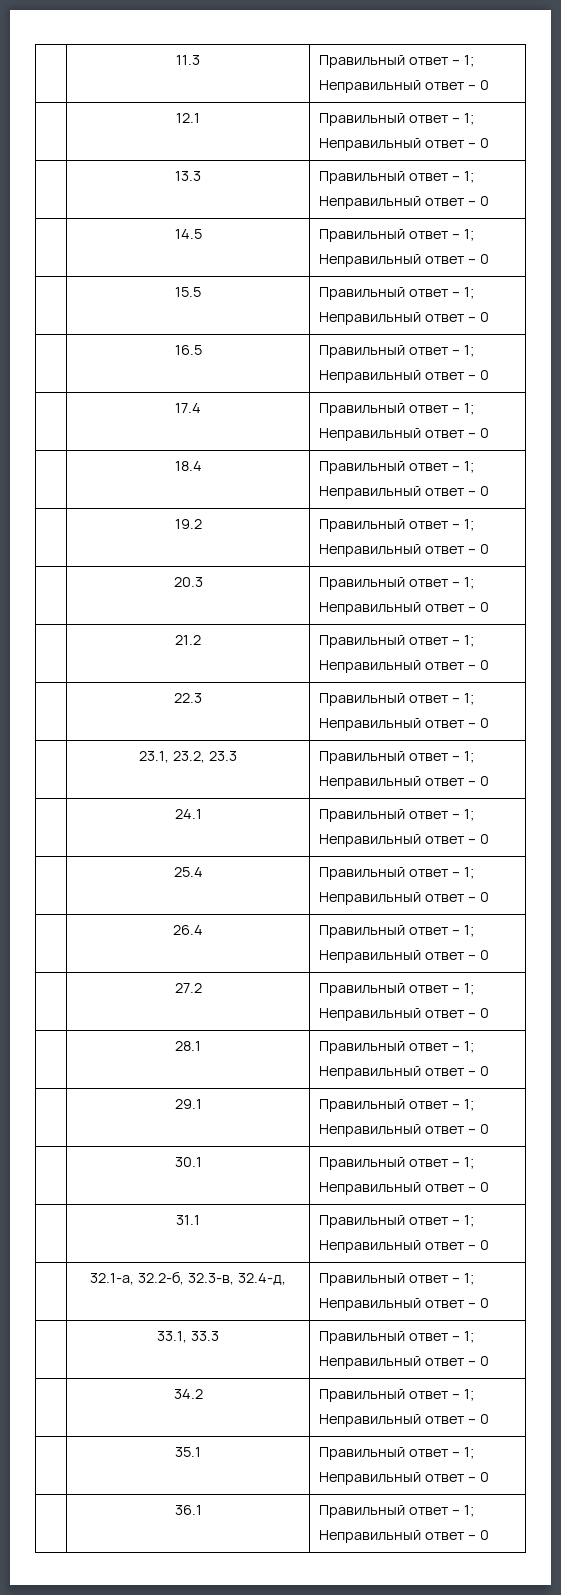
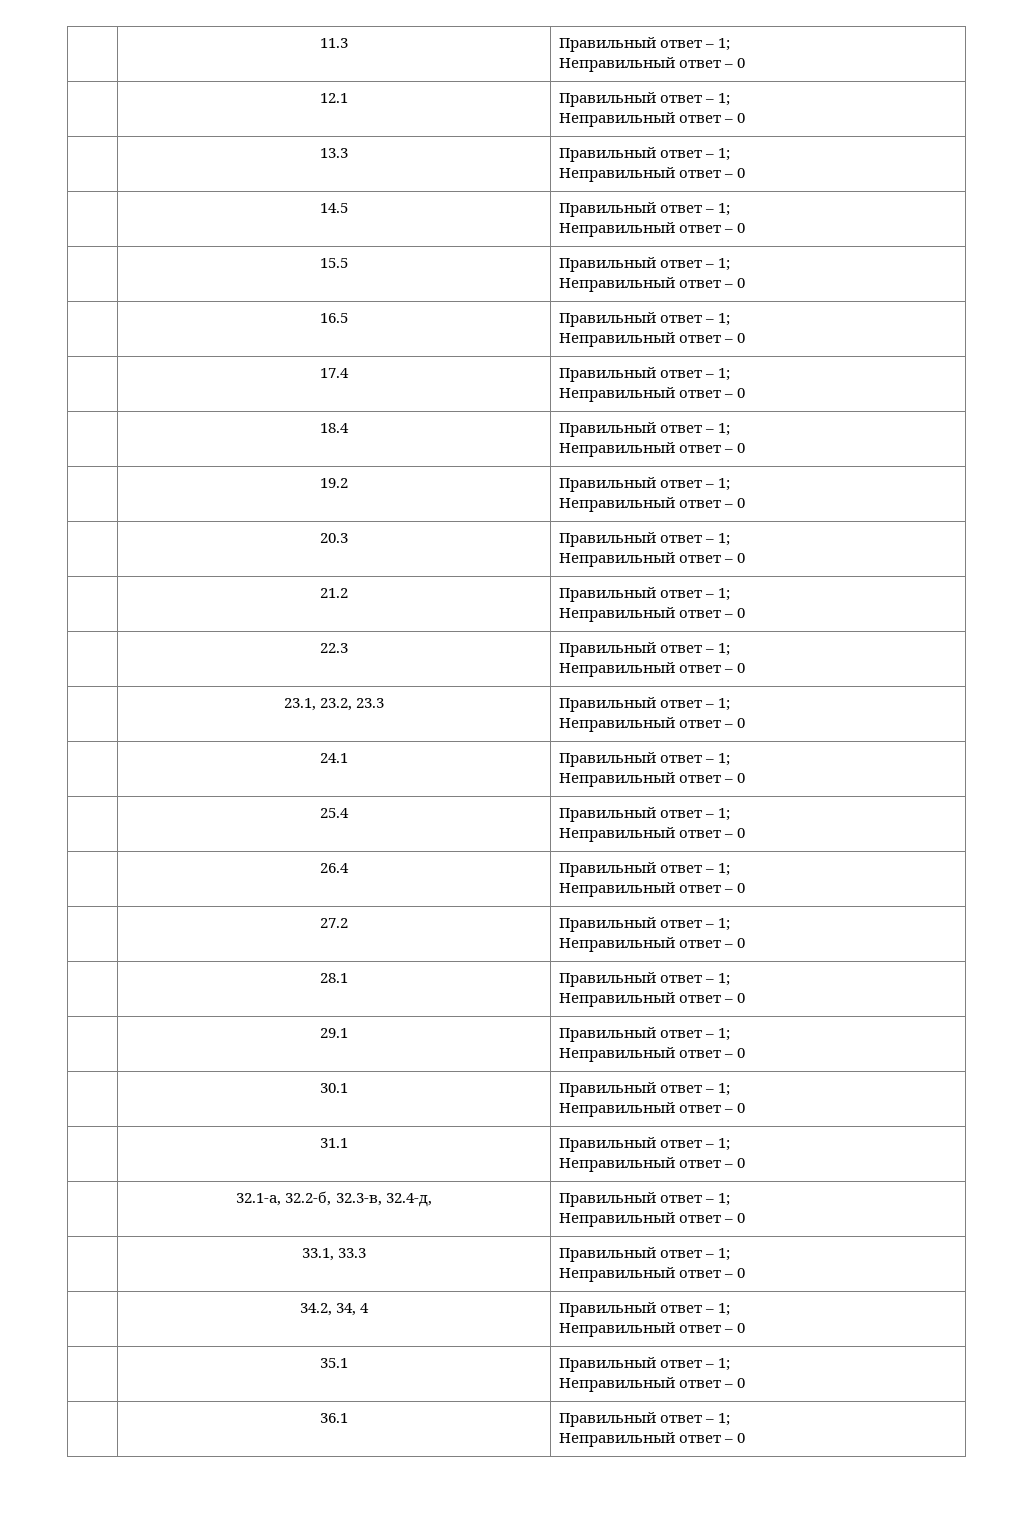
- | 34.2 | Правильный ответ – 1;
+ | 34.2, 34, 4 | Правильный ответ – 1;

